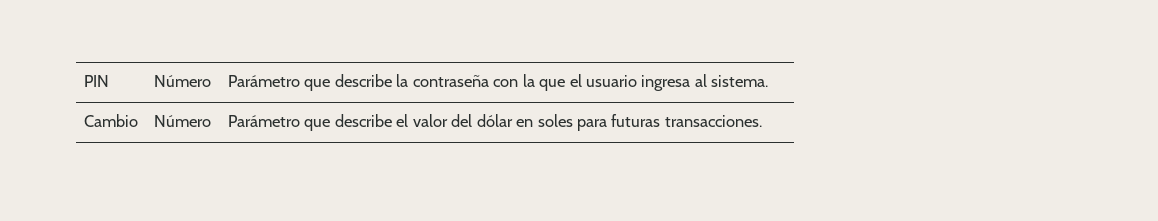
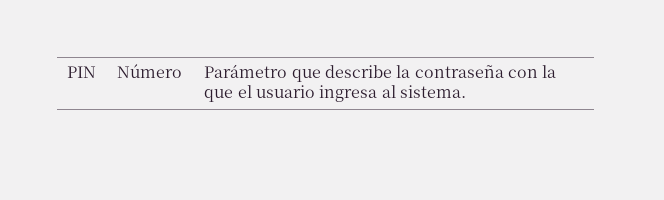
- Cambio | Número | Parámetro que describe el valor del dólar en soles para futuras transacciones.

